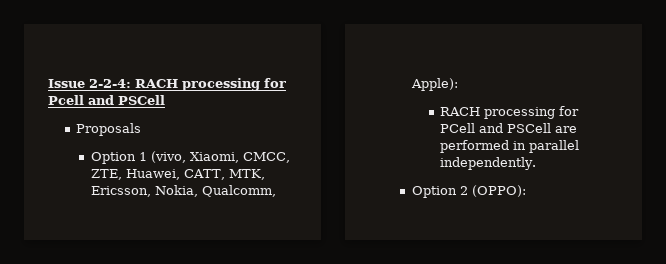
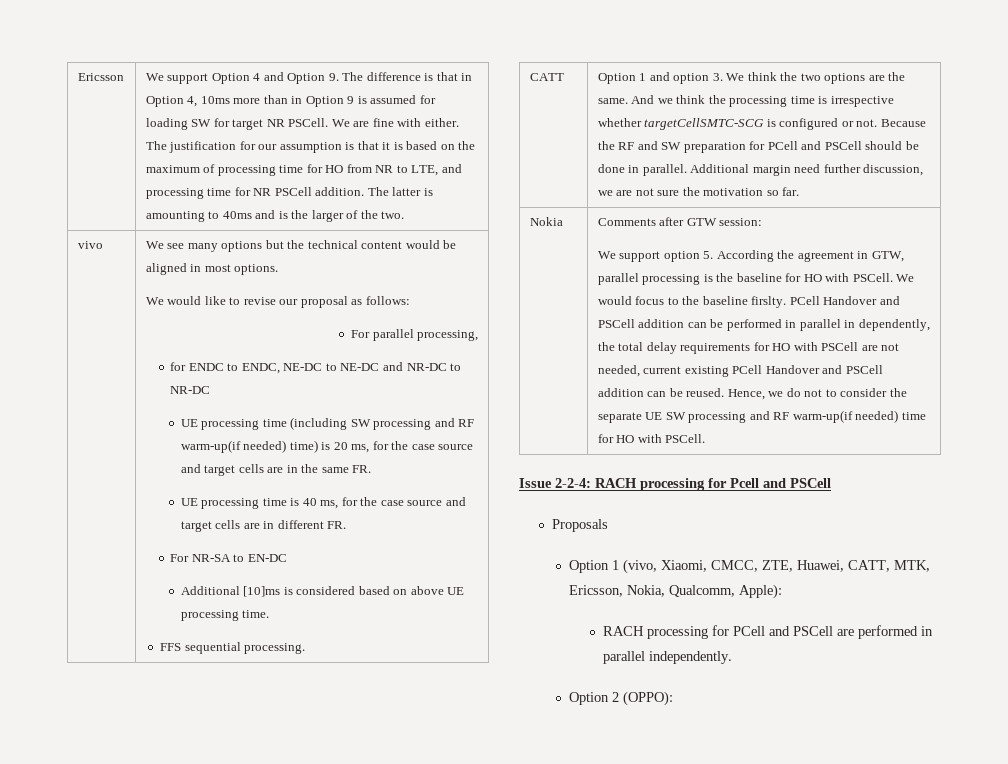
+ Ericsson | We support Option 4 and Option 9. The difference is that in Option 4, 10ms more than in Option 9 is assumed for loading SW for target NR PSCell. We are fine with either. The justification for our assumption is that it is based on the maximum of processing time for HO from NR to LTE, and processing time for NR PSCell addition. The latter is amounting to 40ms and is the larger of the two.
+ vivo | We see many options but the technical content would be aligned in most options.
+ We would like to revise our proposal as follows:
+ For parallel processing,
+ for ENDC to ENDC, NE-DC to NE-DC and NR-DC to NR-DC
+ UE processing time (including SW processing and RF warm-up(if needed) time) is 20 ms, for the case source and target cells are in the same FR.
+ UE processing time is 40 ms, for the case source and target cells are in different FR.
+ For NR-SA to EN-DC
+ Additional [10]ms is considered based on above UE processing time.
+ FFS sequential processing.
+ CATT | Option 1 and option 3. We think the two options are the same. And we think the processing time is irrespective whether targetCellSMTC-SCG is configured or not. Because the RF and SW preparation for PCell and PSCell should be done in parallel. Additional margin need further discussion, we are not sure the motivation so far.
+ Nokia | Comments after GTW session:
+ We support option 5. According the agreement in GTW, parallel processing is the baseline for HO with PSCell. We would focus to the baseline firslty. PCell Handover and PSCell addition can be performed in parallel in dependently, the total delay requirements for HO with PSCell are not needed, current existing PCell Handover and PSCell addition can be reused. Hence, we do not to consider the separate UE SW processing and RF warm-up(if needed) time for HO with PSCell.

